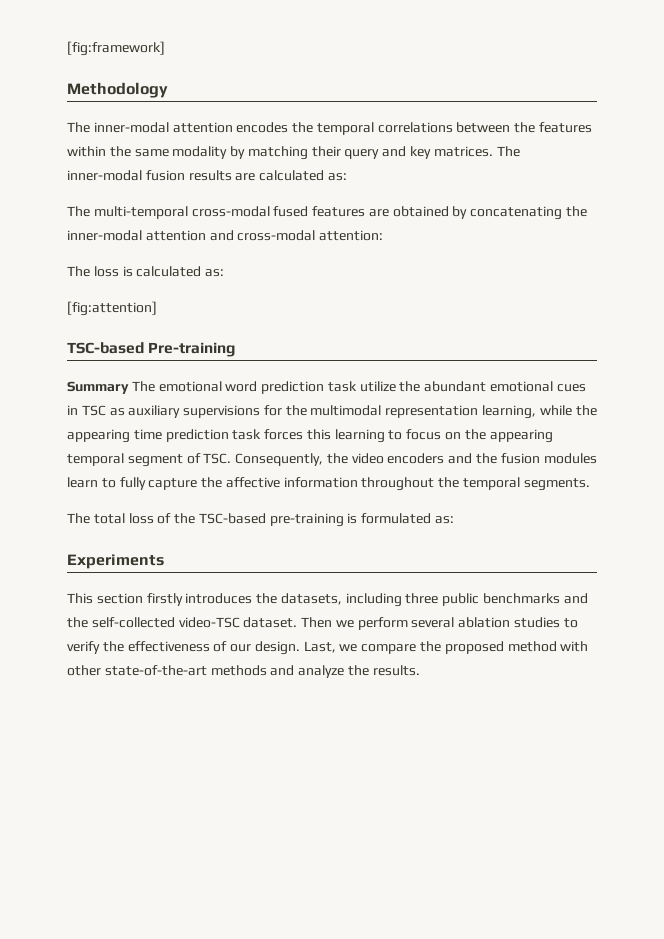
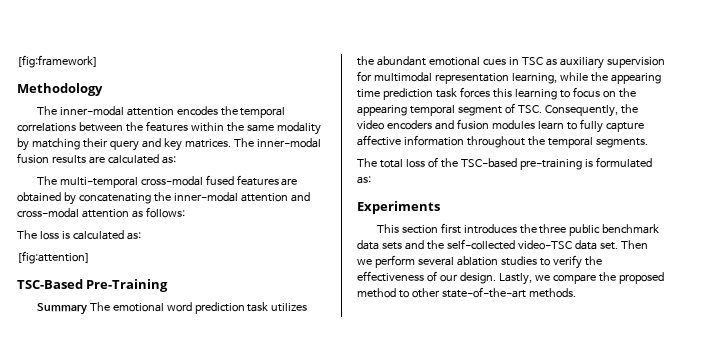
- The multi-temporal cross-modal fused features are obtained by concatenating the inner-modal attention and cross-modal attention:
+ The multi-temporal cross-modal fused features are obtained by concatenating the inner-modal attention and cross-modal attention as follows:
- TSC-based Pre-training
+ TSC-Based Pre-Training
- Summary The emotional word prediction task utilize the abundant emotional cues in TSC as auxiliary supervisions for the multimodal representation learning, while the appearing time prediction task forces this learning to focus on the appearing temporal segment of TSC. Consequently, the video encoders and the fusion modules learn to fully capture the affective information throughout the temporal segments.
+ Summary The emotional word prediction task utilizes the abundant emotional cues in TSC as auxiliary supervision for multimodal representation learning, while the appearing time prediction task forces this learning to focus on the appearing temporal segment of TSC. Consequently, the video encoders and fusion modules learn to fully capture affective information throughout the temporal segments.
- This section firstly introduces the datasets, including three public benchmarks and the self-collected video-TSC dataset.
+ This section first introduces the three public benchmark data sets and the self-collected video-TSC data set.
- Last, we compare the proposed method with other state-of-the-art methods and analyze the results.
+ Lastly, we compare the proposed method to other state-of-the-art methods.

